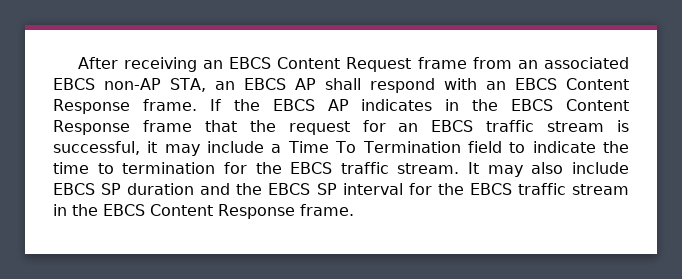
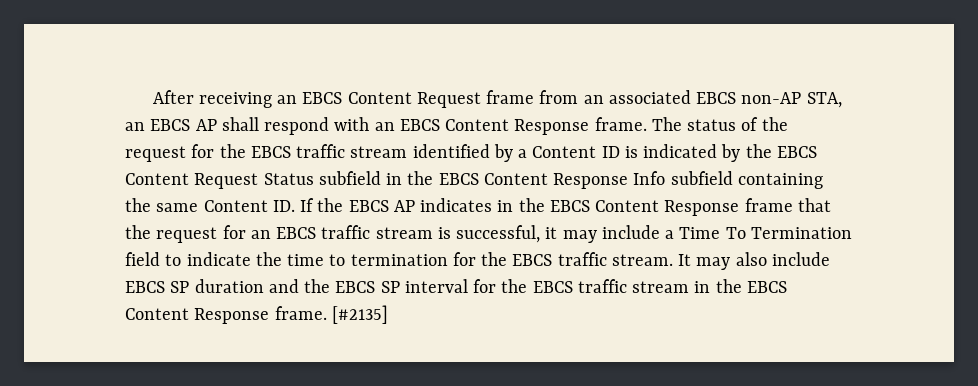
- If the EBCS AP indicates in the EBCS Content Response frame that the request for an EBCS traffic stream is successful, it may include a Time To Termination field to indicate the time to termination for the EBCS traffic stream.
+ The status of the request for the EBCS traffic stream identified by a Content ID is indicated by the EBCS Content Request Status subfield in the EBCS Content Response Info subfield containing the same Content ID. If the EBCS AP indicates in the EBCS Content Response frame that the request for an EBCS traffic stream is successful, it may include a Time To Termination field to indicate the time to termination for the EBCS traffic stream.
+ [#2135]

